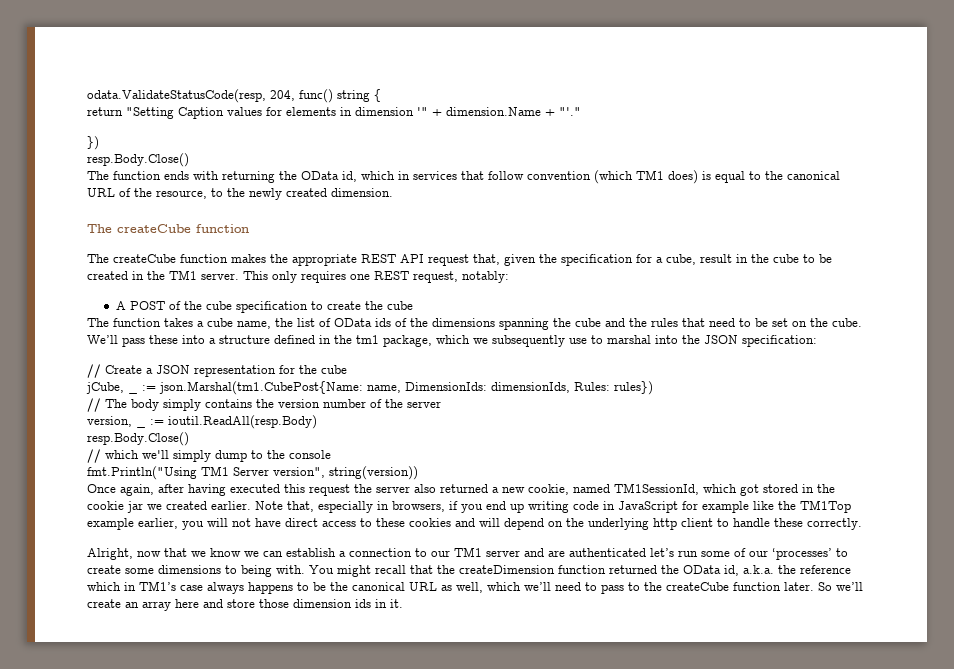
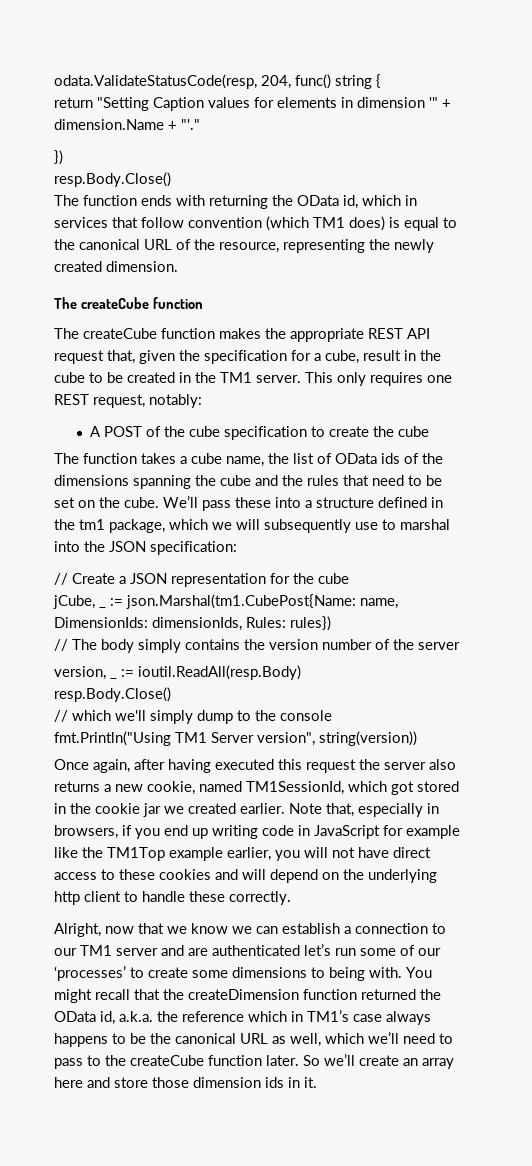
- The function ends with returning the OData id, which in services that follow convention (which TM1 does) is equal to the canonical URL of the resource, to the newly created dimension.
+ The function ends with returning the OData id, which in services that follow convention (which TM1 does) is equal to the canonical URL of the resource, representing the newly created dimension.
- We’ll pass these into a structure defined in the tm1 package, which we subsequently use to marshal into the JSON specification:
+ We’ll pass these into a structure defined in the tm1 package, which we will subsequently use to marshal into the JSON specification:
- Once again, after having executed this request the server also returned a new cookie, named TM1SessionId, which got stored in the cookie jar we created earlier.
+ Once again, after having executed this request the server also returns a new cookie, named TM1SessionId, which got stored in the cookie jar we created earlier.

